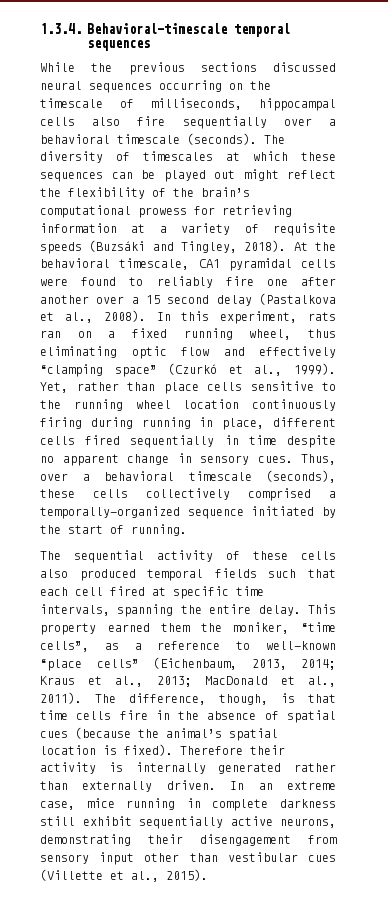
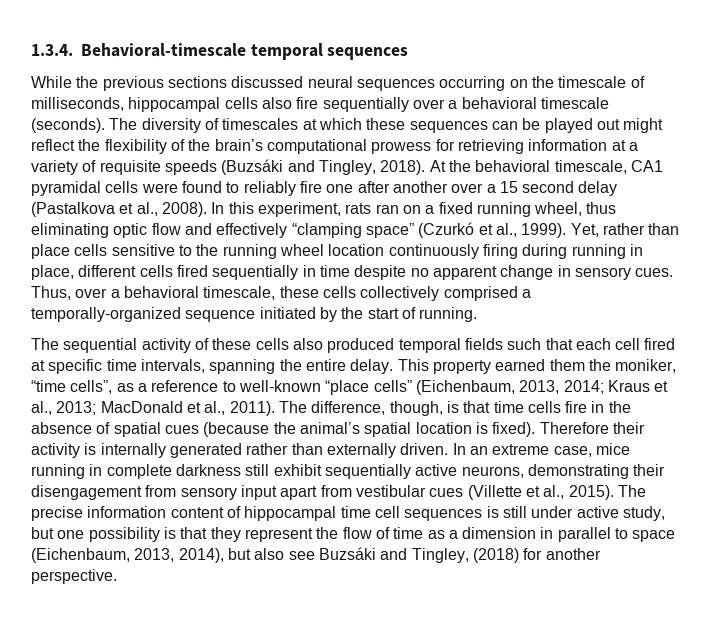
- Thus, over a behavioral timescale (seconds), these cells collectively comprised a temporally-organized sequence initiated by the start of running.
+ Thus, over a behavioral timescale, these cells collectively comprised a temporally-organized sequence initiated by the start of running.
- In an extreme case, mice running in complete darkness still exhibit sequentially active neurons, demonstrating their disengagement from sensory input other than vestibular cues (Villette et al., 2015).
+ In an extreme case, mice running in complete darkness still exhibit sequentially active neurons, demonstrating their disengagement from sensory input apart from vestibular cues (Villette et al., 2015).
+ The precise information content of hippocampal time cell sequences is still under active study, but one possibility is that they represent the flow of time as a dimension in parallel to space (Eichenbaum, 2013, 2014), but also see Buzsáki and Tingley, (2018) for another perspective.

